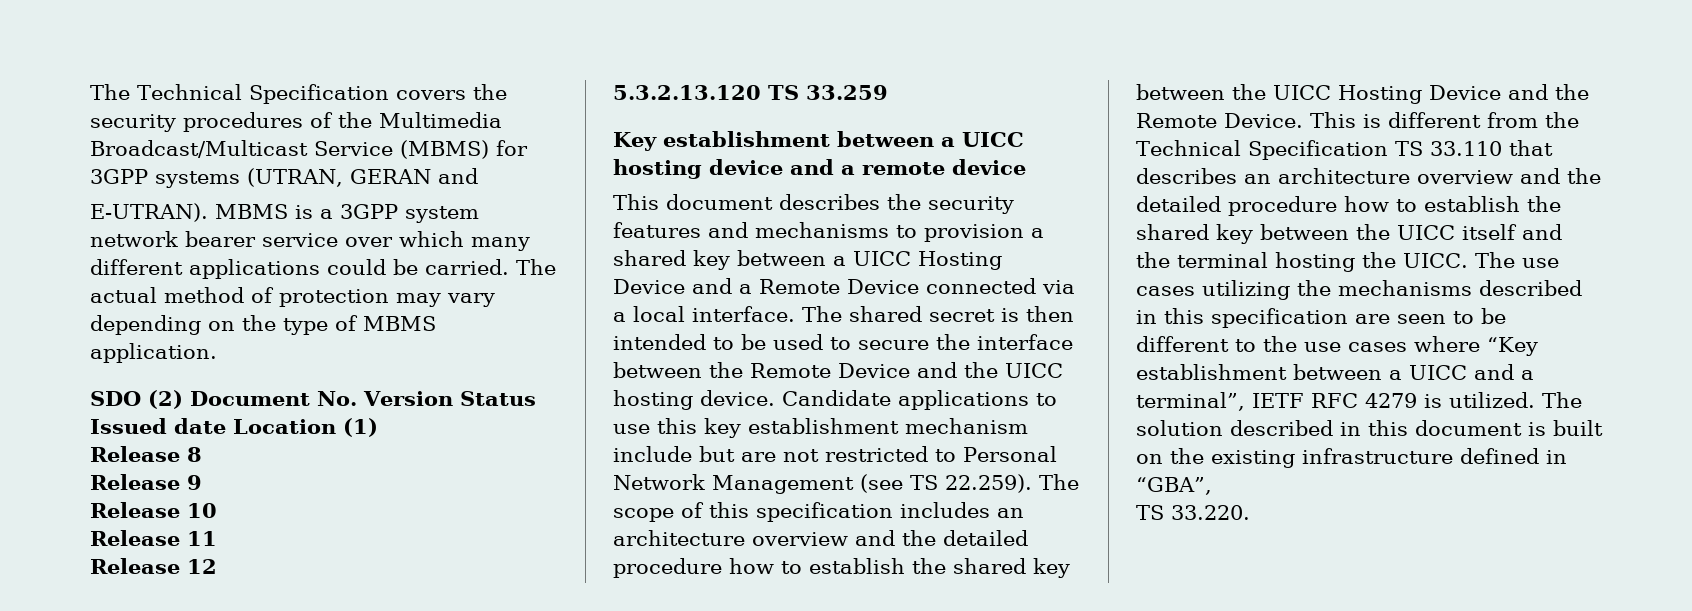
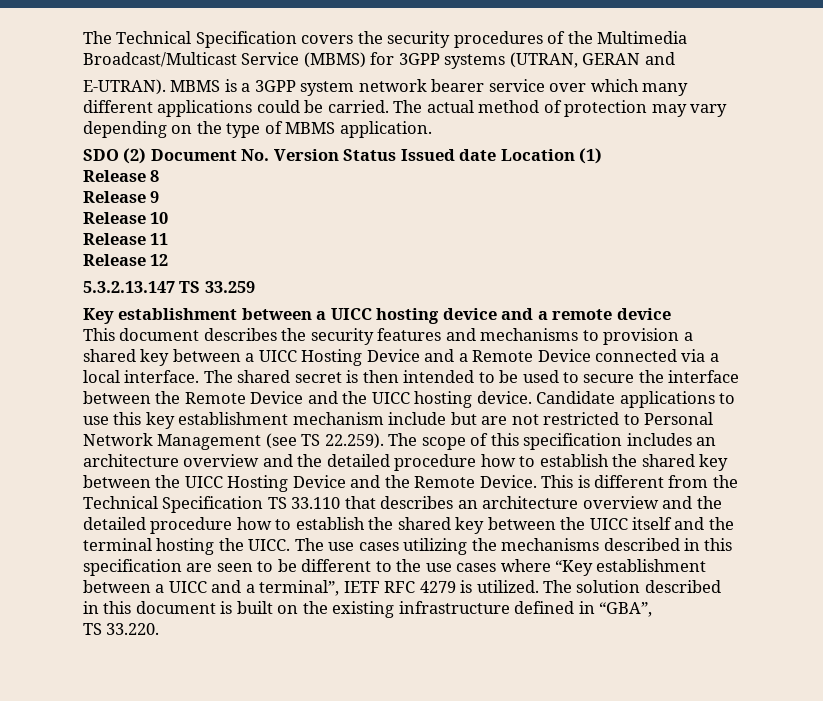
- 5.3.2.13.120 TS 33.259
+ 5.3.2.13.147 TS 33.259

